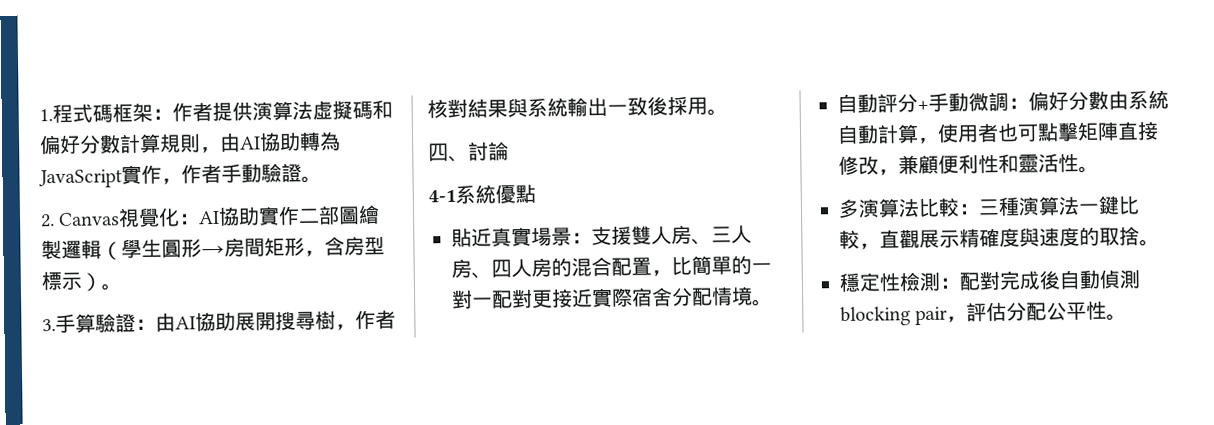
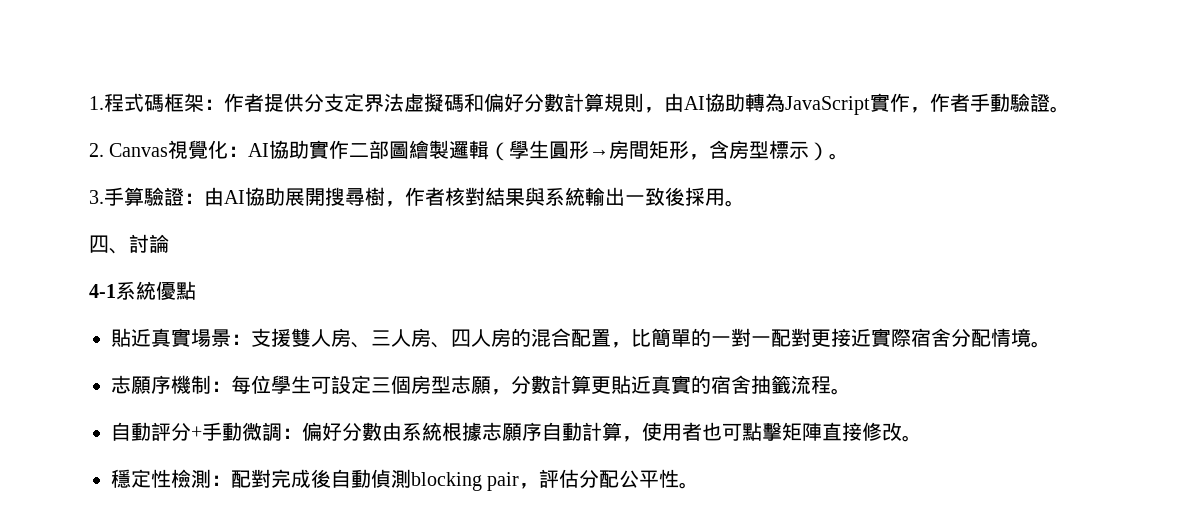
- 1.程式碼框架：作者提供演算法虛擬碼和偏好分數計算規則，由AI協助轉為JavaScript實作，作者手動驗證。
+ 1.程式碼框架：作者提供分支定界法虛擬碼和偏好分數計算規則，由AI協助轉為JavaScript實作，作者手動驗證。
+ 志願序機制：每位學生可設定三個房型志願，分數計算更貼近真實的宿舍抽籤流程。
- 自動評分+手動微調：偏好分數由系統自動計算，使用者也可點擊矩陣直接修改，兼顧便利性和靈活性。
- 多演算法比較：三種演算法一鍵比較，直觀展示精確度與速度的取捨。
+ 自動評分+手動微調：偏好分數由系統根據志願序自動計算，使用者也可點擊矩陣直接修改。

